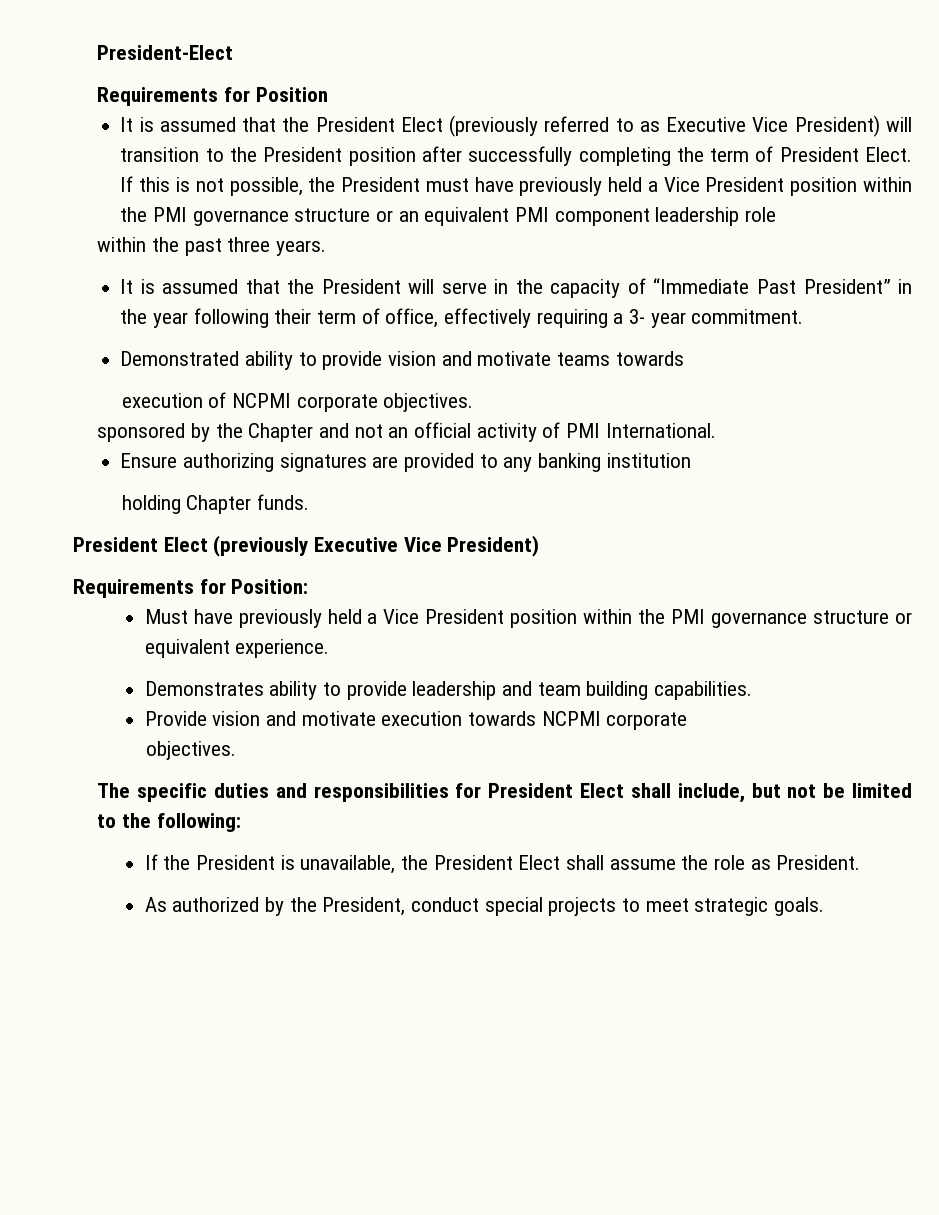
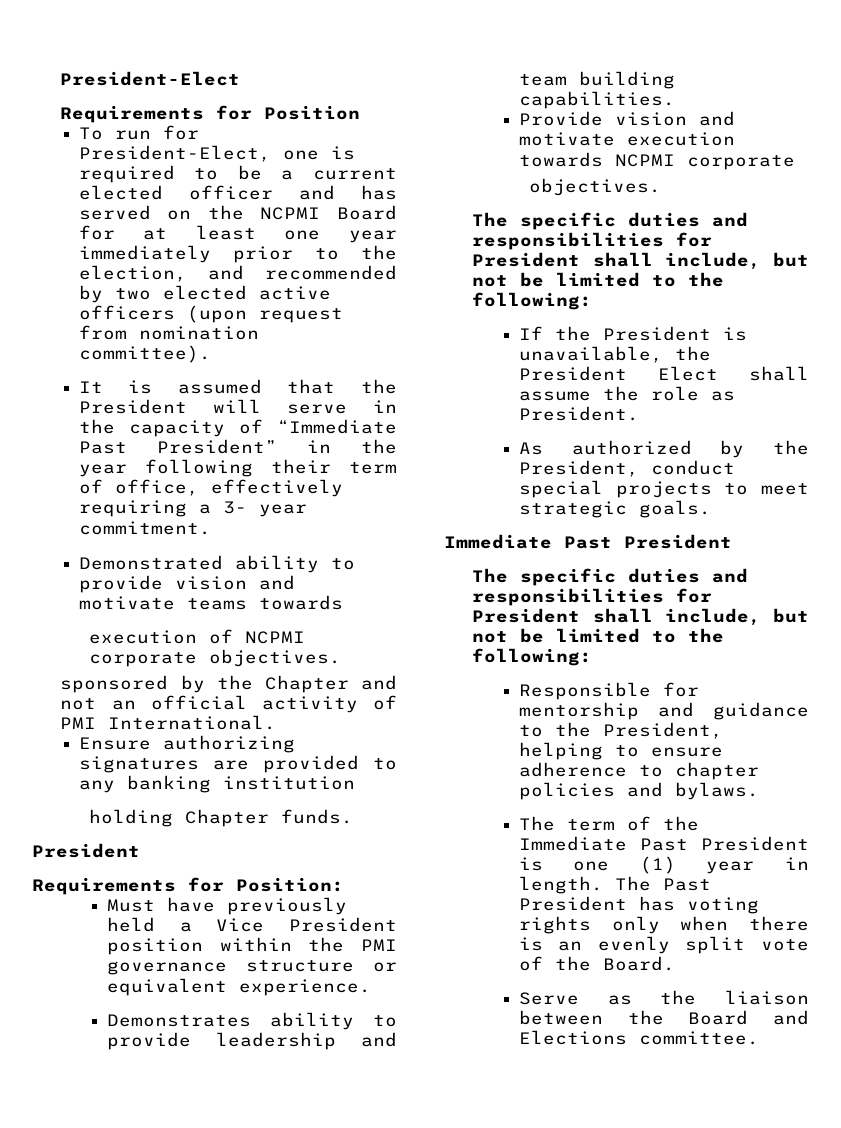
- It is assumed that the President Elect (previously referred to as Executive Vice President) will transition to the President position after successfully completing the term of President Elect. If this is not possible, the President must have previously held a Vice President position within the PMI governance structure or an equivalent PMI component leadership role
- within the past three years.
+ To run for President-Elect, one is required to be a current elected officer and has served on the NCPMI Board for at least one year immediately prior to the election, and recommended by two elected active officers (upon request from nomination committee).
  holding Chapter funds.
- President Elect (previously Executive Vice President)
+ President
  Provide vision and motivate execution towards NCPMI corporate
  objectives.
- The specific duties and responsibilities for President Elect shall include, but not be limited to the following:
+ The specific duties and responsibilities for President shall include, but not be limited to the following:
  As authorized by the President, conduct special projects to meet strategic goals.
+ Immediate Past President
+ The specific duties and responsibilities for President shall include, but not be limited to the following:
+ Responsible for mentorship and guidance to the President, helping to ensure adherence to chapter policies and bylaws.
+ The term of the Immediate Past President is one (1) year in length. The Past President has voting rights only when there is an evenly split vote of the Board.
+ Serve as the liaison between the Board and Elections committee.

